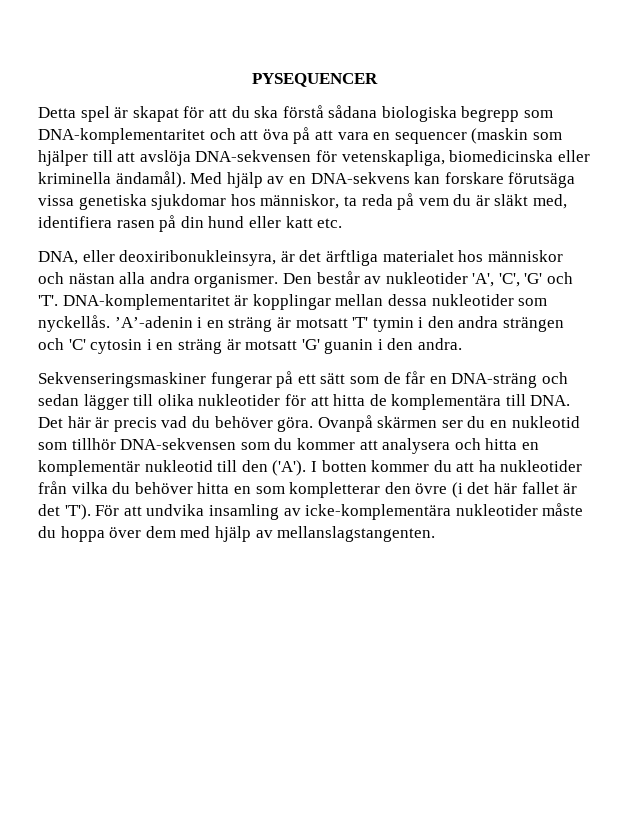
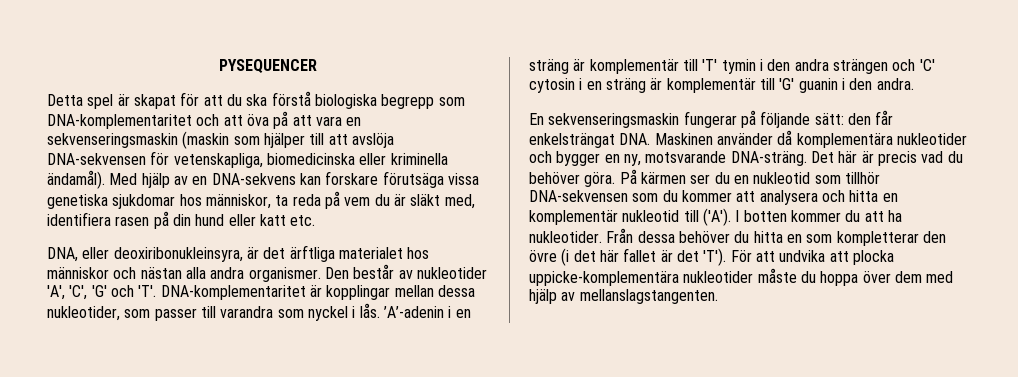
- Detta spel är skapat för att du ska förstå sådana biologiska begrepp som DNA-komplementaritet och att öva på att vara en sequencer (maskin som hjälper till att avslöja DNA-sekvensen för vetenskapliga, biomedicinska eller kriminella ändamål).
+ Detta spel är skapat för att du ska förstå biologiska begrepp som DNA-komplementaritet och att öva på att vara en sekvenseringsmaskin (maskin som hjälper till att avslöja DNA-sekvensen för vetenskapliga, biomedicinska eller kriminella ändamål).
- Den består av nukleotider 'A', 'C', 'G' och 'T'. DNA-komplementaritet är kopplingar mellan dessa nukleotider som nyckellås. ’A’-adenin i en sträng är motsatt 'T' tymin i den andra strängen och 'C' cytosin i en sträng är motsatt 'G' guanin i den andra.
+ Den består av nukleotider 'A', 'C', 'G' och 'T'. DNA-komplementaritet är kopplingar mellan dessa nukleotider, som passer till varandra som nyckel i lås. ’A’-adenin i en sträng är komplementär till 'T' tymin i den andra strängen och 'C' cytosin i en sträng är komplementär till 'G' guanin i den andra.
- Sekvenseringsmaskiner fungerar på ett sätt som de får en DNA-sträng och sedan lägger till olika nukleotider för att hitta de komplementära till DNA. Det här är precis vad du behöver göra.
+ En sekvenseringsmaskin fungerar på följande sätt: den får enkelsträngat DNA. Maskinen använder då komplementära nukleotider och bygger en ny, motsvarande DNA-sträng. Det här är precis vad du behöver göra.
- Ovanpå skärmen ser du en nukleotid som tillhör DNA-sekvensen som du kommer att analysera och hitta en komplementär nukleotid till den ('A'). I botten kommer du att ha nukleotider från vilka du behöver hitta en som kompletterar den övre (i det här fallet är det 'T'). För att undvika insamling av icke-komplementära nukleotider måste du hoppa över dem med hjälp av mellanslagstangenten.
+ På kärmen ser du en nukleotid som tillhör DNA-sekvensen som du kommer att analysera och hitta en komplementär nukleotid till ('A'). I botten kommer du att ha nukleotider. Från dessa behöver du hitta en som kompletterar den övre (i det här fallet är det 'T'). För att undvika att plocka uppicke-komplementära nukleotider måste du hoppa över dem med hjälp av mellanslagstangenten.

